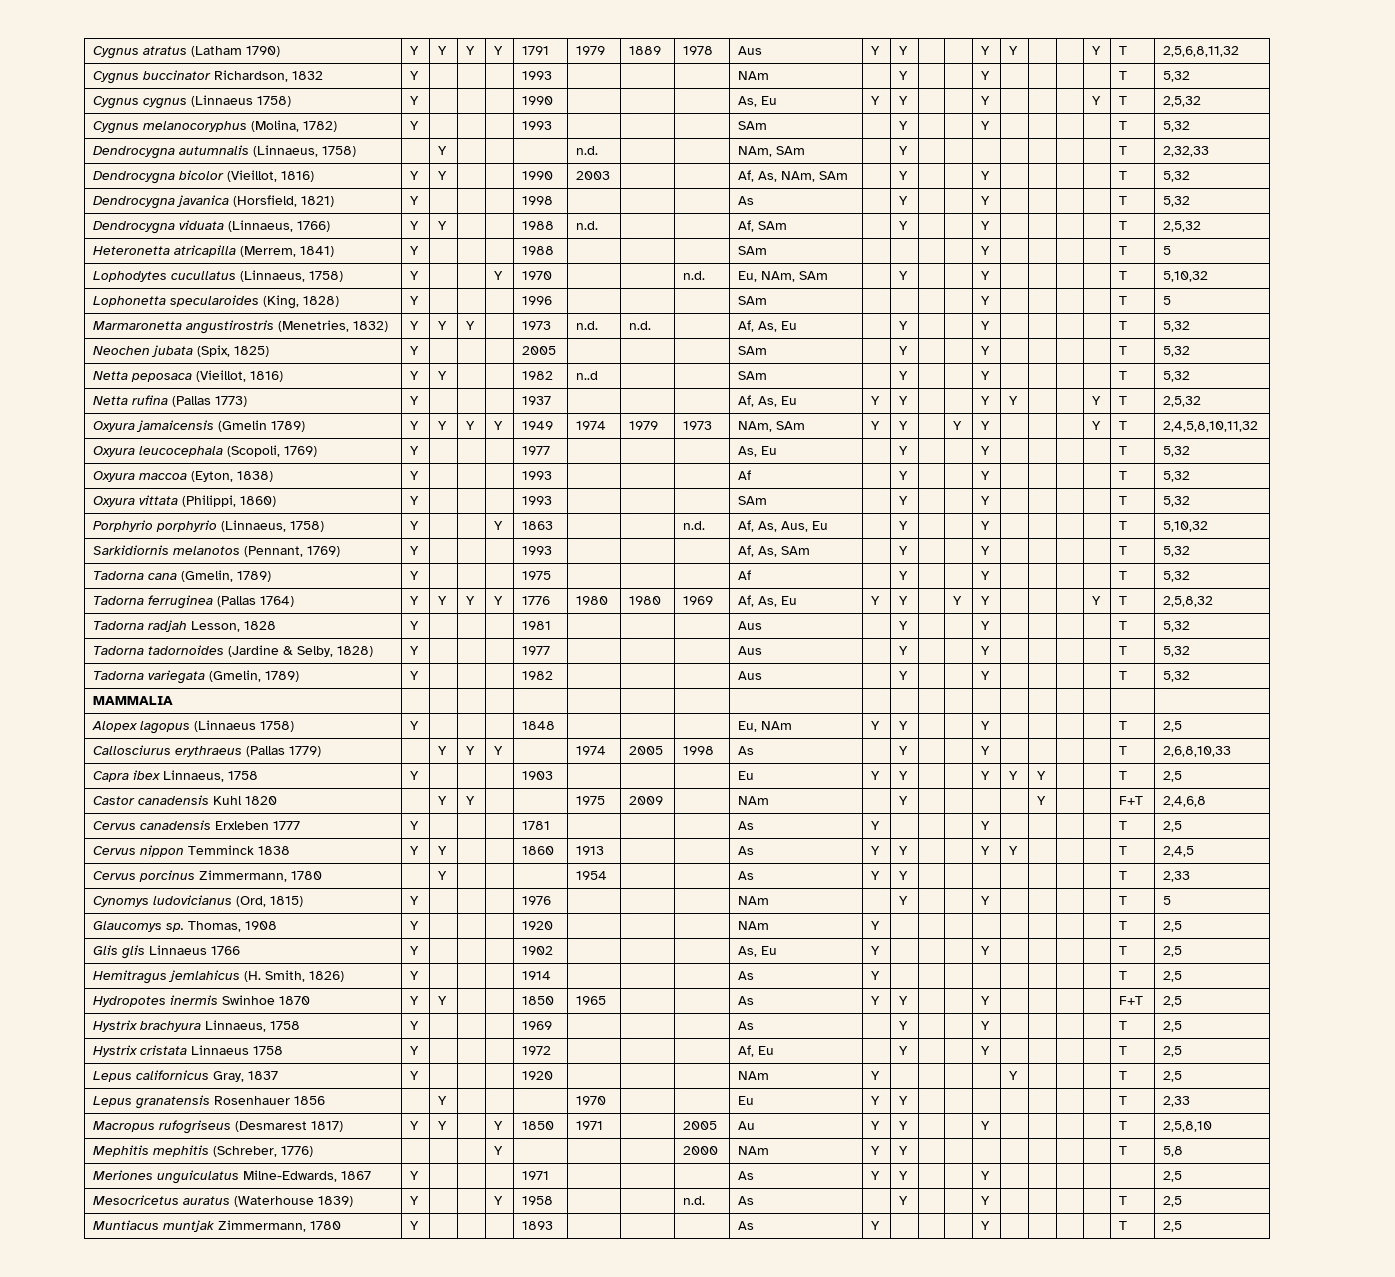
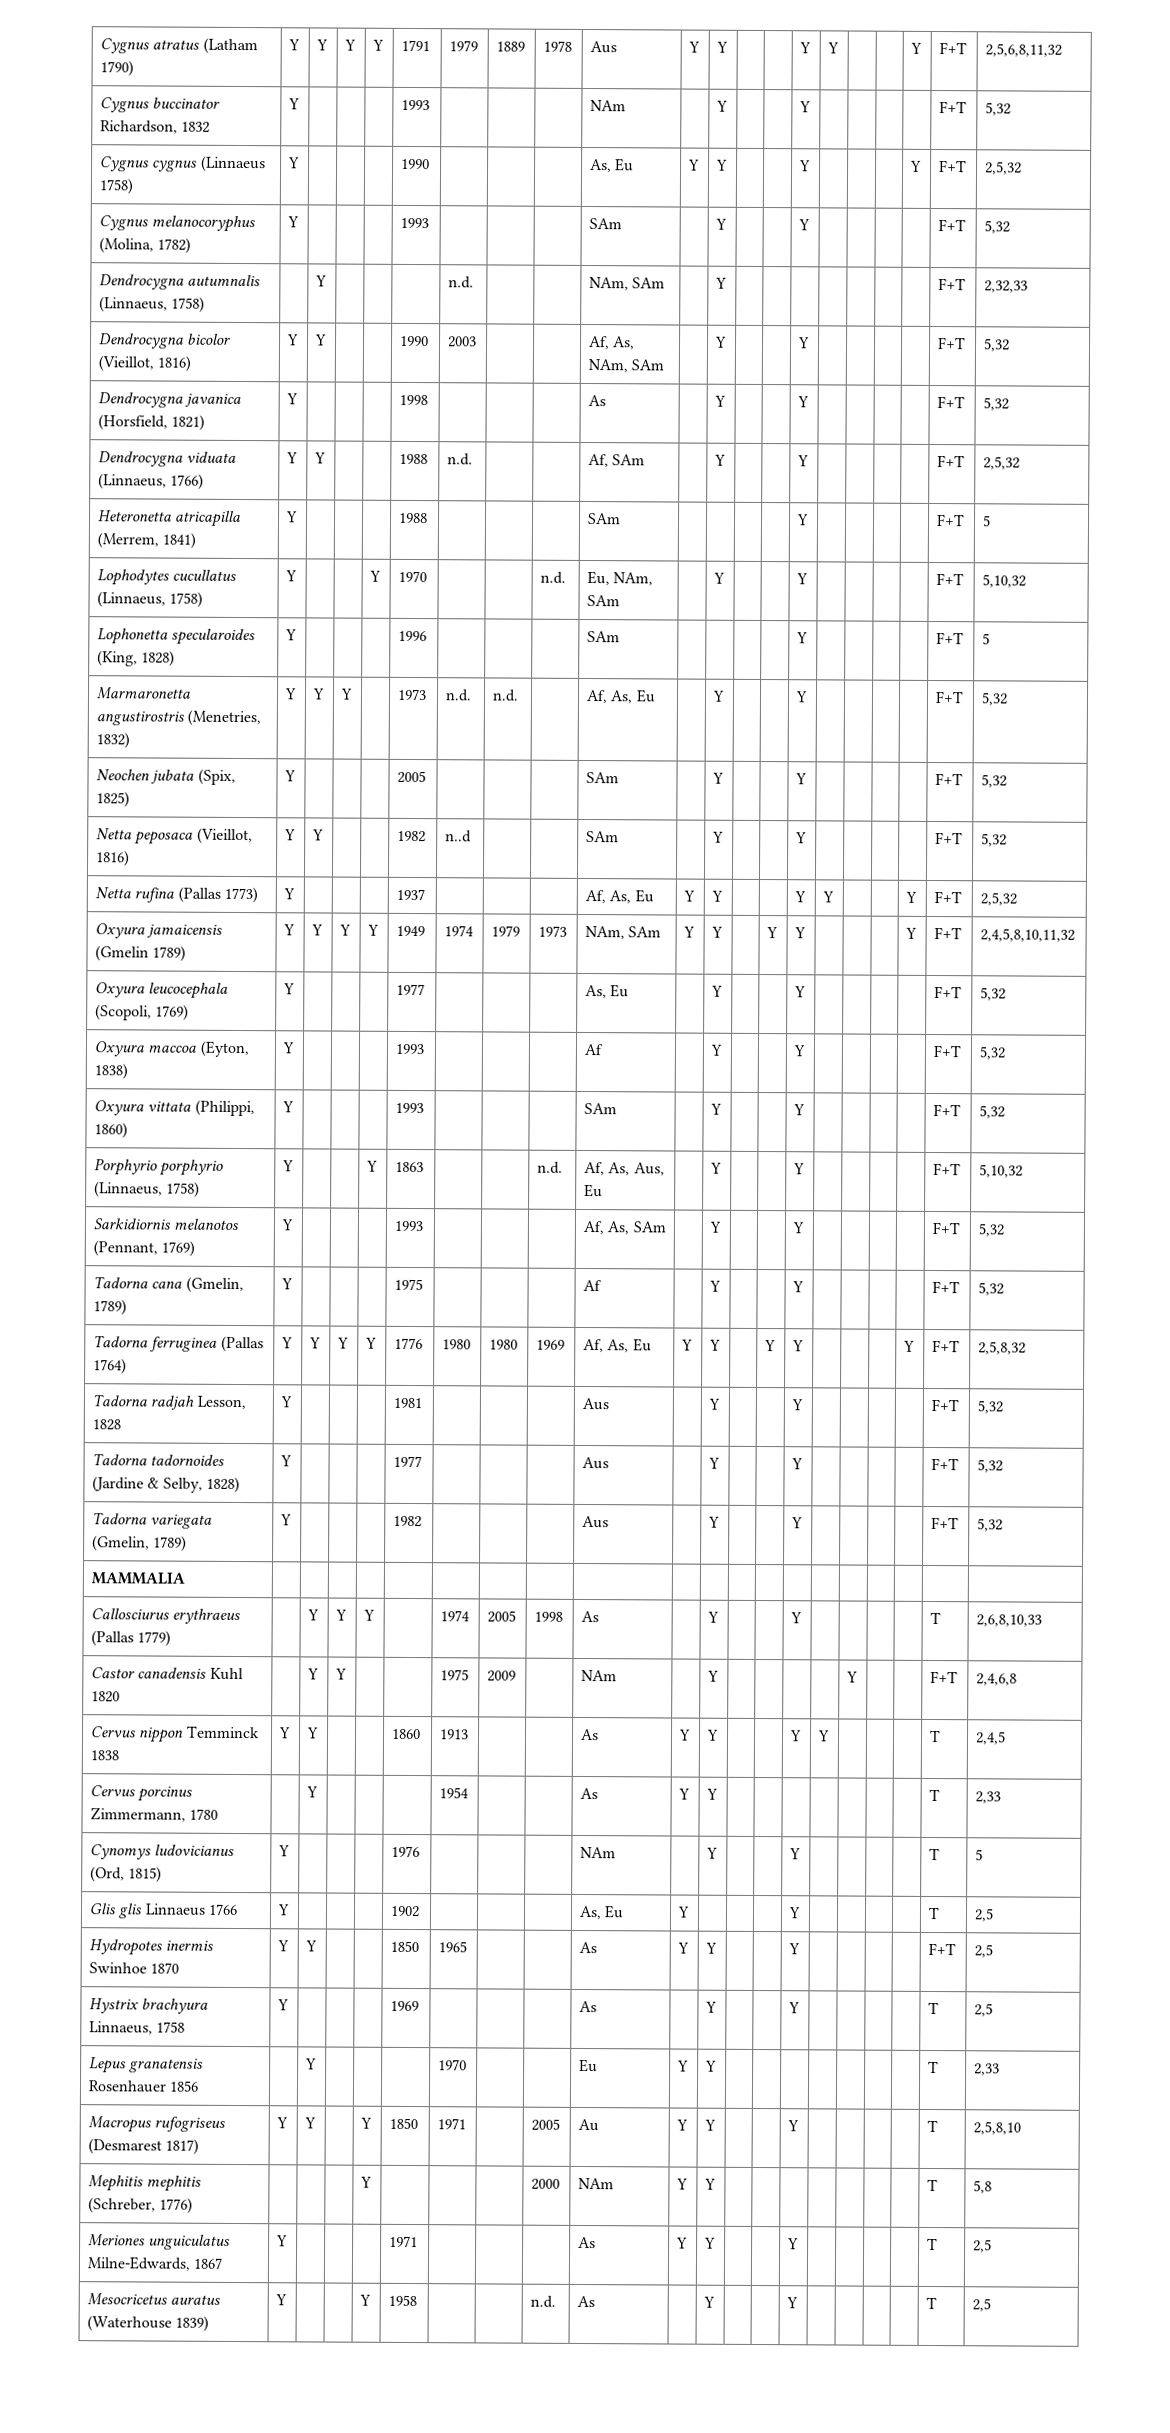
- Cygnus atratus (Latham 1790) | Y | Y | Y | Y | 1791 | 1979 | 1889 | 1978 | Aus | Y | Y | | | Y | Y | | | Y | T | 2,5,6,8,11,32
+ Cygnus atratus (Latham 1790) | Y | Y | Y | Y | 1791 | 1979 | 1889 | 1978 | Aus | Y | Y | | | Y | Y | | | Y | F+T | 2,5,6,8,11,32
- Cygnus buccinator Richardson, 1832 | Y | | | | 1993 | | | | NAm | | Y | | | Y | | | | | T | 5,32
+ Cygnus buccinator Richardson, 1832 | Y | | | | 1993 | | | | NAm | | Y | | | Y | | | | | F+T | 5,32
- Cygnus cygnus (Linnaeus 1758) | Y | | | | 1990 | | | | As, Eu | Y | Y | | | Y | | | | Y | T | 2,5,32
+ Cygnus cygnus (Linnaeus 1758) | Y | | | | 1990 | | | | As, Eu | Y | Y | | | Y | | | | Y | F+T | 2,5,32
- Cygnus melanocoryphus (Molina, 1782) | Y | | | | 1993 | | | | SAm | | Y | | | Y | | | | | T | 5,32
+ Cygnus melanocoryphus (Molina, 1782) | Y | | | | 1993 | | | | SAm | | Y | | | Y | | | | | F+T | 5,32
- Dendrocygna autumnalis (Linnaeus, 1758) | | Y | | | | n.d. | | | NAm, SAm | | Y | | | | | | | | T | 2,32,33
+ Dendrocygna autumnalis (Linnaeus, 1758) | | Y | | | | n.d. | | | NAm, SAm | | Y | | | | | | | | F+T | 2,32,33
- Dendrocygna bicolor (Vieillot, 1816) | Y | Y | | | 1990 | 2003 | | | Af, As, NAm, SAm | | Y | | | Y | | | | | T | 5,32
+ Dendrocygna bicolor (Vieillot, 1816) | Y | Y | | | 1990 | 2003 | | | Af, As, NAm, SAm | | Y | | | Y | | | | | F+T | 5,32
- Dendrocygna javanica (Horsfield, 1821) | Y | | | | 1998 | | | | As | | Y | | | Y | | | | | T | 5,32
+ Dendrocygna javanica (Horsfield, 1821) | Y | | | | 1998 | | | | As | | Y | | | Y | | | | | F+T | 5,32
- Dendrocygna viduata (Linnaeus, 1766) | Y | Y | | | 1988 | n.d. | | | Af, SAm | | Y | | | Y | | | | | T | 2,5,32
+ Dendrocygna viduata (Linnaeus, 1766) | Y | Y | | | 1988 | n.d. | | | Af, SAm | | Y | | | Y | | | | | F+T | 2,5,32
- Heteronetta atricapilla (Merrem, 1841) | Y | | | | 1988 | | | | SAm | | | | | Y | | | | | T | 5
+ Heteronetta atricapilla (Merrem, 1841) | Y | | | | 1988 | | | | SAm | | | | | Y | | | | | F+T | 5
- Lophodytes cucullatus (Linnaeus, 1758) | Y | | | Y | 1970 | | | n.d. | Eu, NAm, SAm | | Y | | | Y | | | | | T | 5,10,32
+ Lophodytes cucullatus (Linnaeus, 1758) | Y | | | Y | 1970 | | | n.d. | Eu, NAm, SAm | | Y | | | Y | | | | | F+T | 5,10,32
- Lophonetta specularoides (King, 1828) | Y | | | | 1996 | | | | SAm | | | | | Y | | | | | T | 5
+ Lophonetta specularoides (King, 1828) | Y | | | | 1996 | | | | SAm | | | | | Y | | | | | F+T | 5
- Marmaronetta angustirostris (Menetries, 1832) | Y | Y | Y | | 1973 | n.d. | n.d. | | Af, As, Eu | | Y | | | Y | | | | | T | 5,32
+ Marmaronetta angustirostris (Menetries, 1832) | Y | Y | Y | | 1973 | n.d. | n.d. | | Af, As, Eu | | Y | | | Y | | | | | F+T | 5,32
- Neochen jubata (Spix, 1825) | Y | | | | 2005 | | | | SAm | | Y | | | Y | | | | | T | 5,32
+ Neochen jubata (Spix, 1825) | Y | | | | 2005 | | | | SAm | | Y | | | Y | | | | | F+T | 5,32
- Netta peposaca (Vieillot, 1816) | Y | Y | | | 1982 | n..d | | | SAm | | Y | | | Y | | | | | T | 5,32
+ Netta peposaca (Vieillot, 1816) | Y | Y | | | 1982 | n..d | | | SAm | | Y | | | Y | | | | | F+T | 5,32
- Netta rufina (Pallas 1773) | Y | | | | 1937 | | | | Af, As, Eu | Y | Y | | | Y | Y | | | Y | T | 2,5,32
+ Netta rufina (Pallas 1773) | Y | | | | 1937 | | | | Af, As, Eu | Y | Y | | | Y | Y | | | Y | F+T | 2,5,32
- Oxyura jamaicensis (Gmelin 1789) | Y | Y | Y | Y | 1949 | 1974 | 1979 | 1973 | NAm, SAm | Y | Y | | Y | Y | | | | Y | T | 2,4,5,8,10,11,32
+ Oxyura jamaicensis (Gmelin 1789) | Y | Y | Y | Y | 1949 | 1974 | 1979 | 1973 | NAm, SAm | Y | Y | | Y | Y | | | | Y | F+T | 2,4,5,8,10,11,32
- Oxyura leucocephala (Scopoli, 1769) | Y | | | | 1977 | | | | As, Eu | | Y | | | Y | | | | | T | 5,32
+ Oxyura leucocephala (Scopoli, 1769) | Y | | | | 1977 | | | | As, Eu | | Y | | | Y | | | | | F+T | 5,32
- Oxyura maccoa (Eyton, 1838) | Y | | | | 1993 | | | | Af | | Y | | | Y | | | | | T | 5,32
+ Oxyura maccoa (Eyton, 1838) | Y | | | | 1993 | | | | Af | | Y | | | Y | | | | | F+T | 5,32
- Oxyura vittata (Philippi, 1860) | Y | | | | 1993 | | | | SAm | | Y | | | Y | | | | | T | 5,32
+ Oxyura vittata (Philippi, 1860) | Y | | | | 1993 | | | | SAm | | Y | | | Y | | | | | F+T | 5,32
- Porphyrio porphyrio (Linnaeus, 1758) | Y | | | Y | 1863 | | | n.d. | Af, As, Aus, Eu | | Y | | | Y | | | | | T | 5,10,32
+ Porphyrio porphyrio (Linnaeus, 1758) | Y | | | Y | 1863 | | | n.d. | Af, As, Aus, Eu | | Y | | | Y | | | | | F+T | 5,10,32
- Sarkidiornis melanotos (Pennant, 1769) | Y | | | | 1993 | | | | Af, As, SAm | | Y | | | Y | | | | | T | 5,32
+ Sarkidiornis melanotos (Pennant, 1769) | Y | | | | 1993 | | | | Af, As, SAm | | Y | | | Y | | | | | F+T | 5,32
- Tadorna cana (Gmelin, 1789) | Y | | | | 1975 | | | | Af | | Y | | | Y | | | | | T | 5,32
+ Tadorna cana (Gmelin, 1789) | Y | | | | 1975 | | | | Af | | Y | | | Y | | | | | F+T | 5,32
- Tadorna ferruginea (Pallas 1764) | Y | Y | Y | Y | 1776 | 1980 | 1980 | 1969 | Af, As, Eu | Y | Y | | Y | Y | | | | Y | T | 2,5,8,32
+ Tadorna ferruginea (Pallas 1764) | Y | Y | Y | Y | 1776 | 1980 | 1980 | 1969 | Af, As, Eu | Y | Y | | Y | Y | | | | Y | F+T | 2,5,8,32
- Tadorna radjah Lesson, 1828 | Y | | | | 1981 | | | | Aus | | Y | | | Y | | | | | T | 5,32
+ Tadorna radjah Lesson, 1828 | Y | | | | 1981 | | | | Aus | | Y | | | Y | | | | | F+T | 5,32
- Tadorna tadornoides (Jardine & Selby, 1828) | Y | | | | 1977 | | | | Aus | | Y | | | Y | | | | | T | 5,32
+ Tadorna tadornoides (Jardine & Selby, 1828) | Y | | | | 1977 | | | | Aus | | Y | | | Y | | | | | F+T | 5,32
- Tadorna variegata (Gmelin, 1789) | Y | | | | 1982 | | | | Aus | | Y | | | Y | | | | | T | 5,32
+ Tadorna variegata (Gmelin, 1789) | Y | | | | 1982 | | | | Aus | | Y | | | Y | | | | | F+T | 5,32
- Alopex lagopus (Linnaeus 1758) | Y | | | | 1848 | | | | Eu, NAm | Y | Y | | | Y | | | | | T | 2,5
- Capra ibex Linnaeus, 1758 | Y | | | | 1903 | | | | Eu | Y | Y | | | Y | Y | Y | | | T | 2,5
- Cervus canadensis Erxleben 1777 | Y | | | | 1781 | | | | As | Y | | | | Y | | | | | T | 2,5
- Glaucomys sp. Thomas, 1908 | Y | | | | 1920 | | | | NAm | Y | | | | | | | | | T | 2,5
- Hemitragus jemlahicus (H. Smith, 1826) | Y | | | | 1914 | | | | As | Y | | | | | | | | | T | 2,5
- Hystrix cristata Linnaeus 1758 | Y | | | | 1972 | | | | Af, Eu | | Y | | | Y | | | | | T | 2,5
- Lepus californicus Gray, 1837 | Y | | | | 1920 | | | | NAm | Y | | | | | Y | | | | T | 2,5
- Meriones unguiculatus Milne-Edwards, 1867 | Y | | | | 1971 | | | | As | Y | Y | | | Y | | | | | | 2,5
+ Meriones unguiculatus Milne-Edwards, 1867 | Y | | | | 1971 | | | | As | Y | Y | | | Y | | | | | T | 2,5
- Muntiacus muntjak Zimmermann, 1780 | Y | | | | 1893 | | | | As | Y | | | | Y | | | | | T | 2,5

